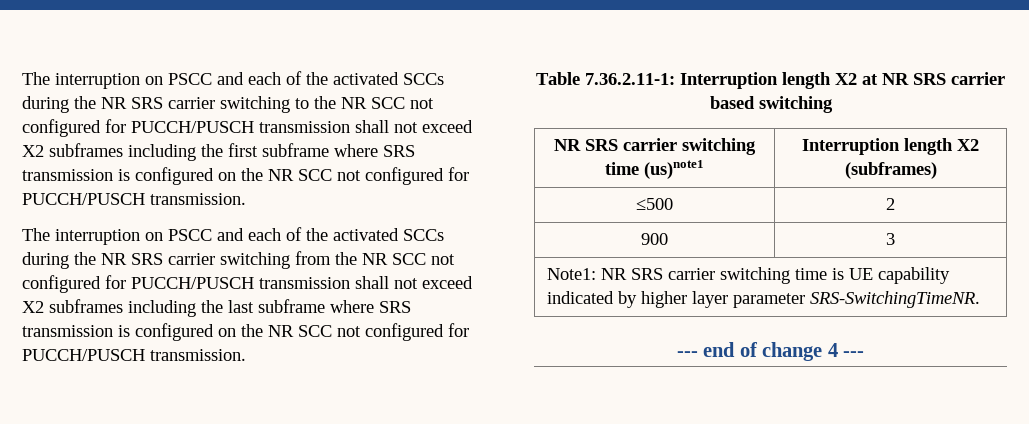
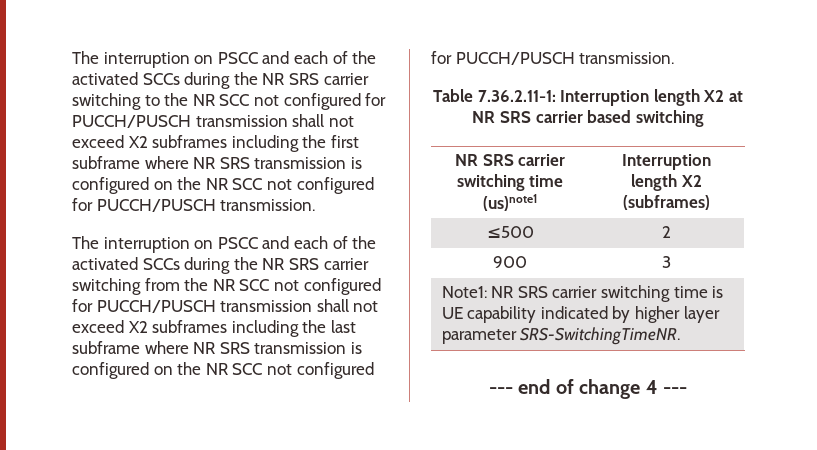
- The interruption on PSCC and each of the activated SCCs during the NR SRS carrier switching to the NR SCC not configured for PUCCH/PUSCH transmission shall not exceed X2 subframes including the first subframe where SRS transmission is configured on the NR SCC not configured for PUCCH/PUSCH transmission.
+ The interruption on PSCC and each of the activated SCCs during the NR SRS carrier switching to the NR SCC not configured for PUCCH/PUSCH transmission shall not exceed X2 subframes including the first subframe where NR SRS transmission is configured on the NR SCC not configured for PUCCH/PUSCH transmission.
- The interruption on PSCC and each of the activated SCCs during the NR SRS carrier switching from the NR SCC not configured for PUCCH/PUSCH transmission shall not exceed X2 subframes including the last subframe where SRS transmission is configured on the NR SCC not configured for PUCCH/PUSCH transmission.
+ The interruption on PSCC and each of the activated SCCs during the NR SRS carrier switching from the NR SCC not configured for PUCCH/PUSCH transmission shall not exceed X2 subframes including the last subframe where NR SRS transmission is configured on the NR SCC not configured for PUCCH/PUSCH transmission.

